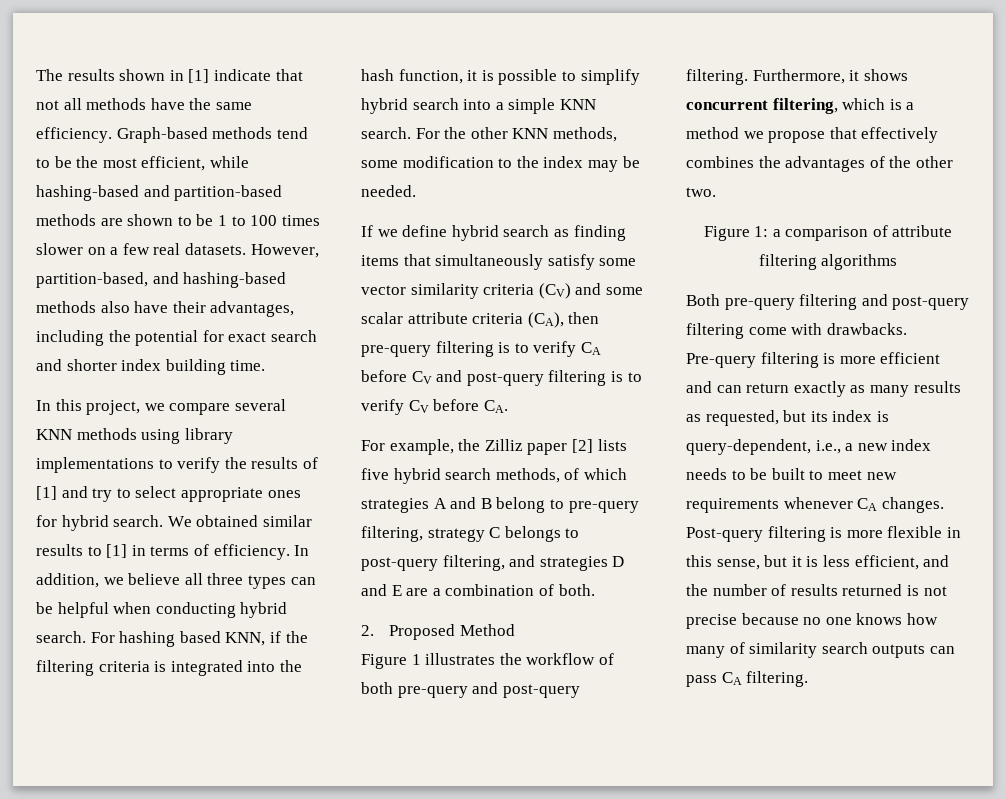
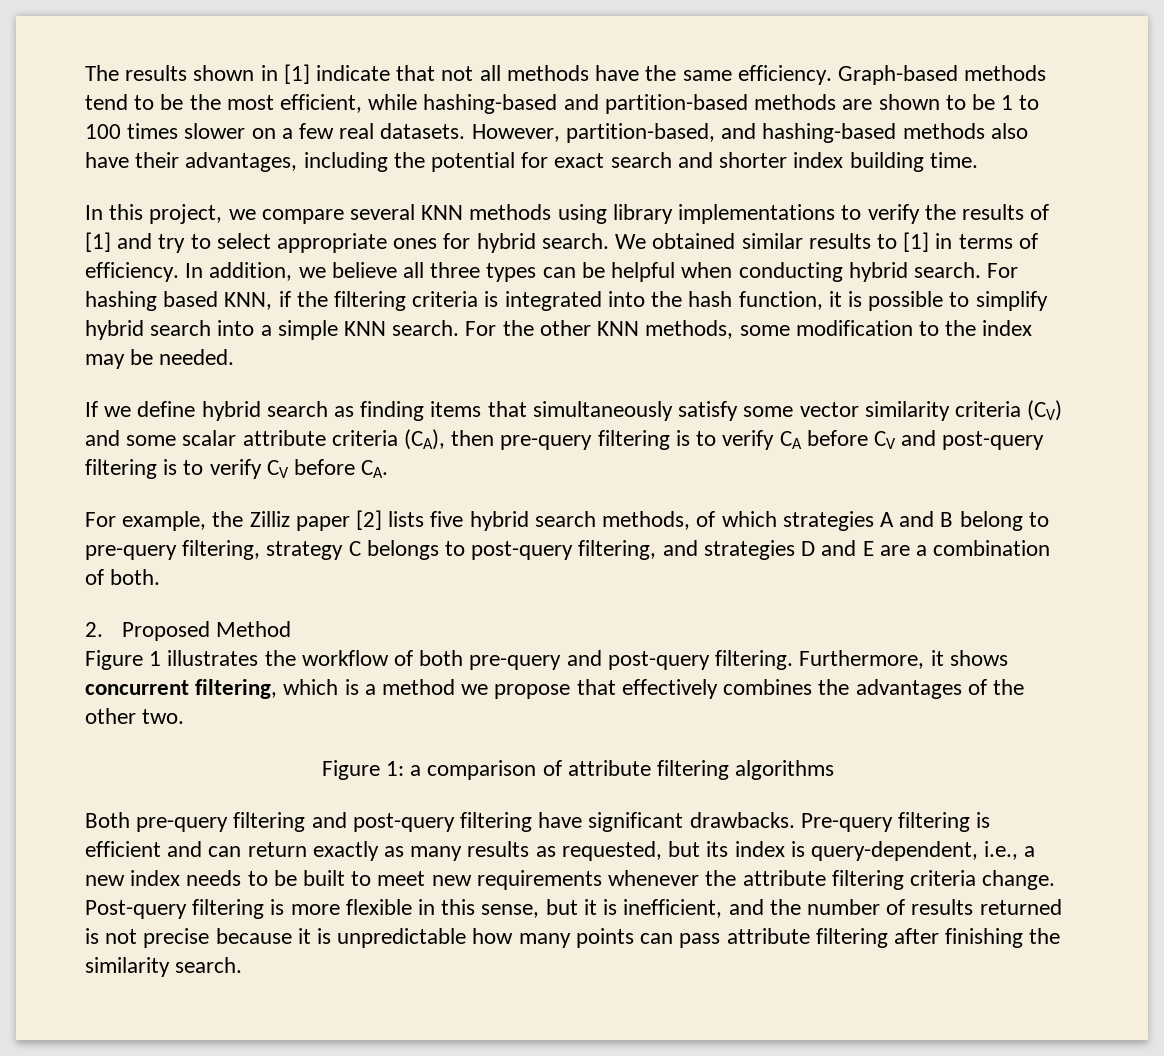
- Both pre-query filtering and post-query filtering come with drawbacks.
+ Both pre-query filtering and post-query filtering have significant drawbacks.
- Pre-query filtering is more efficient and can return exactly as many results as requested, but its index is query-dependent, i.e., a new index needs to be built to meet new requirements whenever CA changes.
+ Pre-query filtering is efficient and can return exactly as many results as requested, but its index is query-dependent, i.e., a new index needs to be built to meet new requirements whenever the attribute filtering criteria change.
- Post-query filtering is more flexible in this sense, but it is less efficient, and the number of results returned is not precise because no one knows how many of similarity search outputs can pass CA filtering.
+ Post-query filtering is more flexible in this sense, but it is inefficient, and the number of results returned is not precise because it is unpredictable how many points can pass attribute filtering after finishing the similarity search.

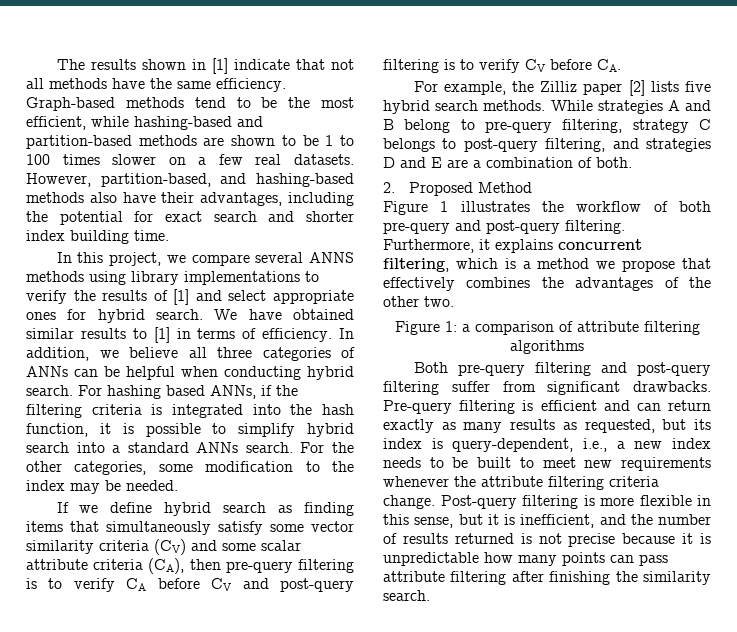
- In this project, we compare several KNN methods using library implementations to verify the results of [1] and try to select appropriate ones for hybrid search.
+ In this project, we compare several ANNS methods using library implementations to verify the results of [1] and select appropriate ones for hybrid search.
- We obtained similar results to [1] in terms of efficiency.
+ We have obtained similar results to [1] in terms of efficiency.
- In addition, we believe all three types can be helpful when conducting hybrid search.
+ In addition, we believe all three categories of ANNs can be helpful when conducting hybrid search.
- For hashing based KNN, if the filtering criteria is integrated into the hash function, it is possible to simplify hybrid search into a simple KNN search.
+ For hashing based ANNs, if the filtering criteria is integrated into the hash function, it is possible to simplify hybrid search into a standard ANNs search.
- For the other KNN methods, some modification to the index may be needed.
+ For the other categories, some modification to the index may be needed.
- For example, the Zilliz paper [2] lists five hybrid search methods, of which strategies A and B belong to pre-query filtering, strategy C belongs to post-query filtering, and strategies D and E are a combination of both.
+ For example, the Zilliz paper [2] lists five hybrid search methods. While strategies A and B belong to pre-query filtering, strategy C belongs to post-query filtering, and strategies D and E are a combination of both.
- Furthermore, it shows concurrent filtering, which is a method we propose that effectively combines the advantages of the other two.
+ Furthermore, it explains concurrent filtering, which is a method we propose that effectively combines the advantages of the other two.
- Both pre-query filtering and post-query filtering have significant drawbacks.
+ Both pre-query filtering and post-query filtering suffer from significant drawbacks.

